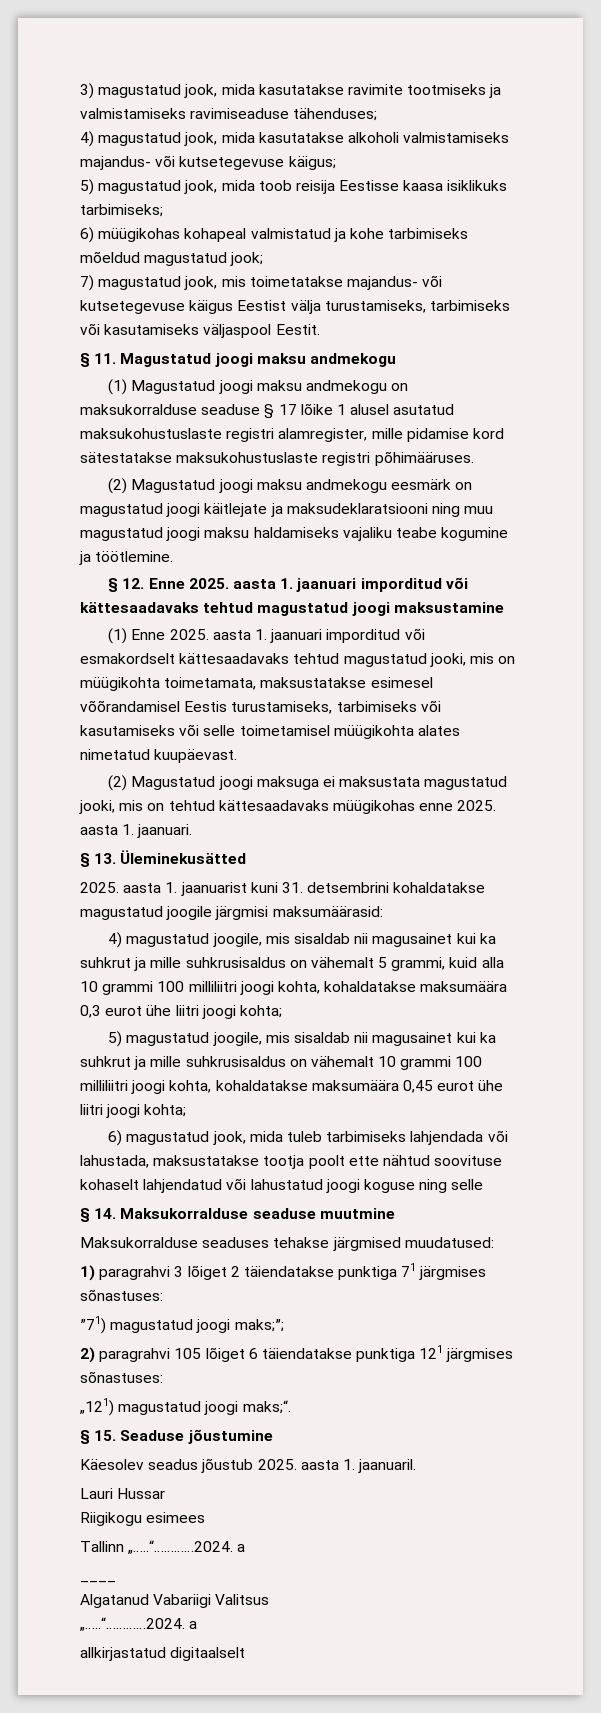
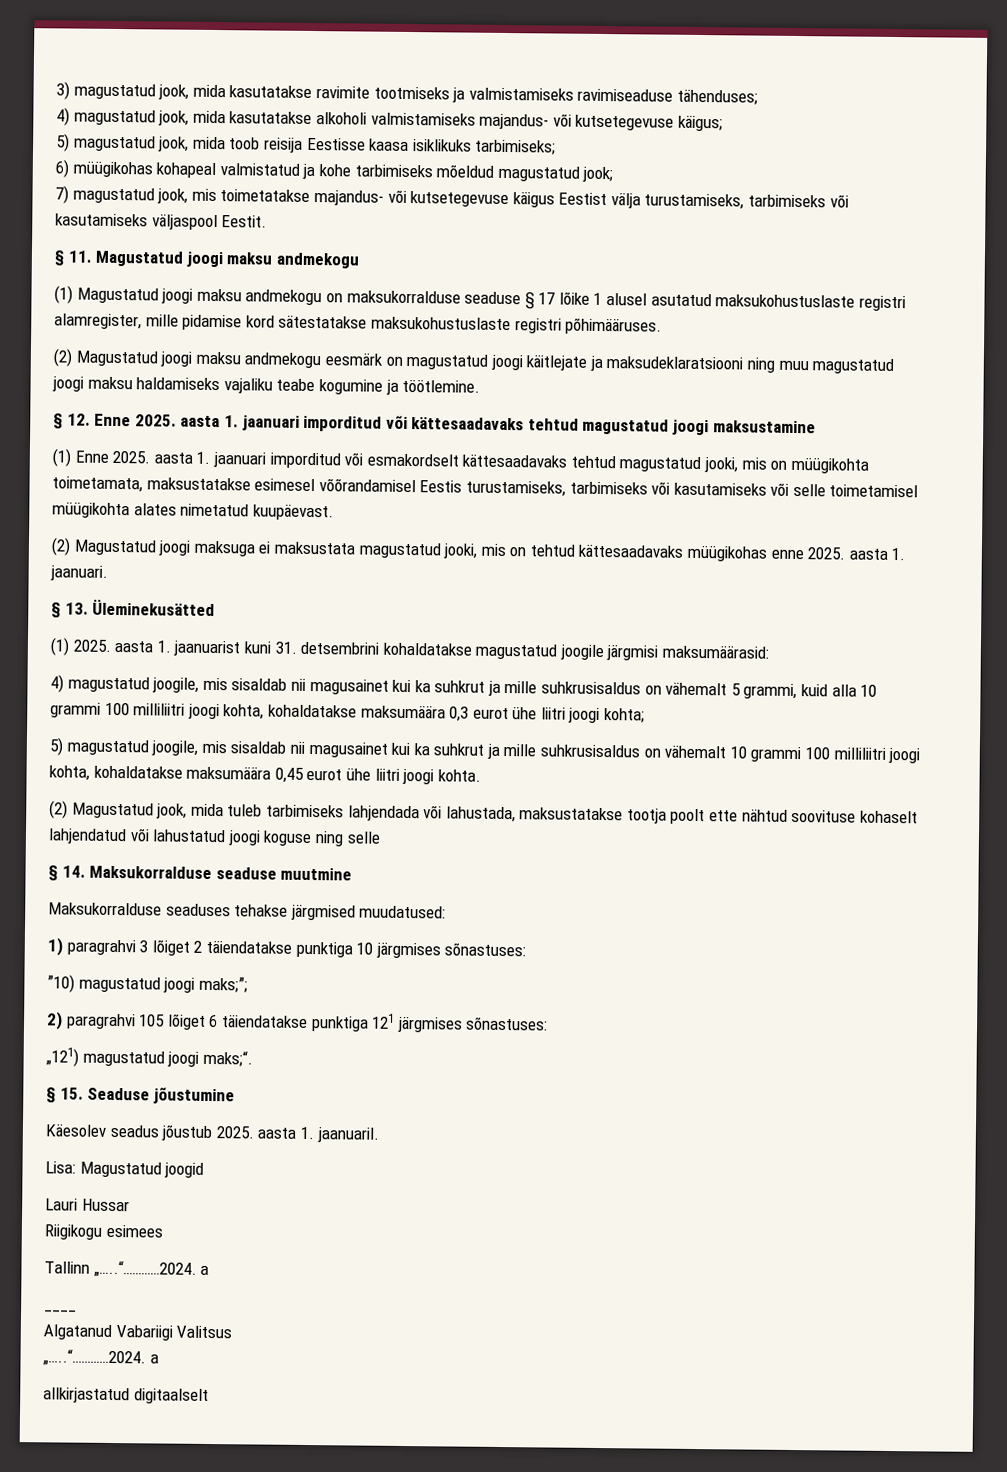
- 2025. aasta 1. jaanuarist kuni 31. detsembrini kohaldatakse magustatud joogile järgmisi maksumäärasid:
+ (1) 2025. aasta 1. jaanuarist kuni 31. detsembrini kohaldatakse magustatud joogile järgmisi maksumäärasid:
- 5) magustatud joogile, mis sisaldab nii magusainet kui ka suhkrut ja mille suhkrusisaldus on vähemalt 10 grammi 100 milliliitri joogi kohta, kohaldatakse maksumäära 0,45 eurot ühe liitri joogi kohta;
- 6) magustatud jook, mida tuleb tarbimiseks lahjendada või lahustada, maksustatakse tootja poolt ette nähtud soovituse kohaselt lahjendatud või lahustatud joogi koguse ning selle
+ 5) magustatud joogile, mis sisaldab nii magusainet kui ka suhkrut ja mille suhkrusisaldus on vähemalt 10 grammi 100 milliliitri joogi kohta, kohaldatakse maksumäära 0,45 eurot ühe liitri joogi kohta.
+ (2) Magustatud jook, mida tuleb tarbimiseks lahjendada või lahustada, maksustatakse tootja poolt ette nähtud soovituse kohaselt lahjendatud või lahustatud joogi koguse ning selle
- 1) paragrahvi 3 lõiget 2 täiendatakse punktiga 71 järgmises sõnastuses:
- ˮ71) magustatud joogi maks;ˮ;
+ 1) paragrahvi 3 lõiget 2 täiendatakse punktiga 10 järgmises sõnastuses:
+ ˮ10) magustatud joogi maks;ˮ;
+ Lisa: Magustatud joogid

